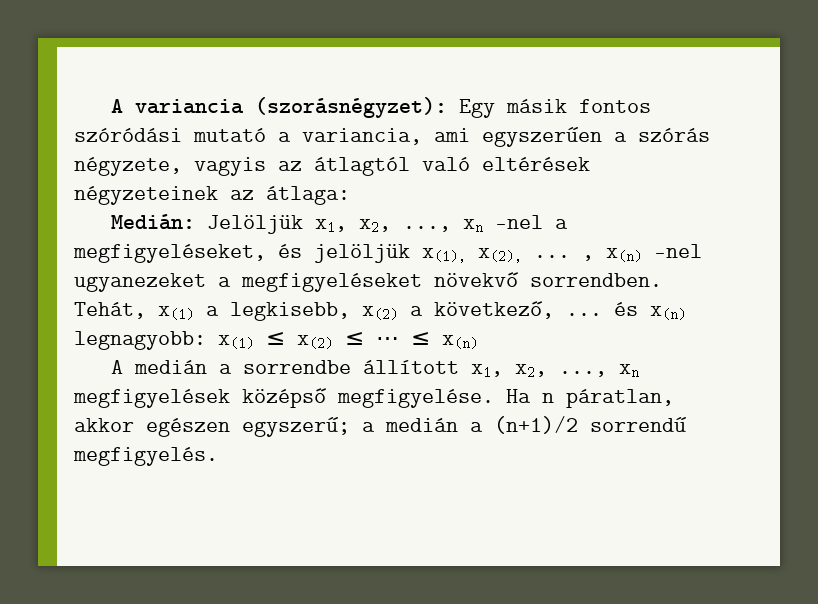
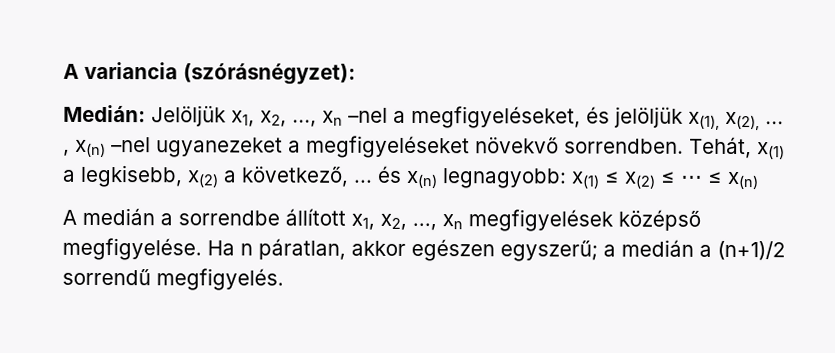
- A variancia (szorásnégyzet): Egy másik fontos szóródási mutató a variancia, ami egyszerűen a szórás négyzete, vagyis az átlagtól való eltérések négyzeteinek az átlaga:
+ A variancia (szórásnégyzet):

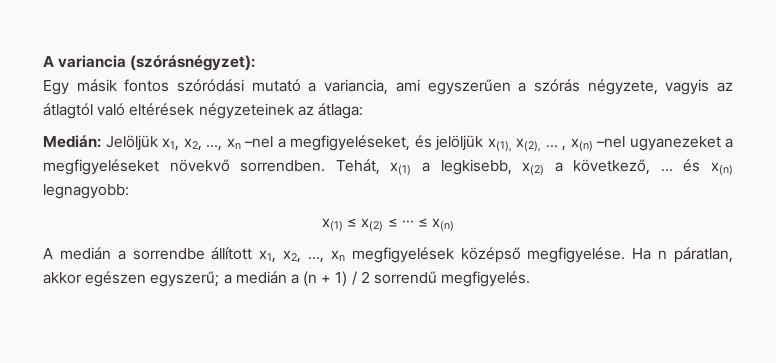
+ Egy másik fontos szóródási mutató a variancia, ami egyszerűen a szórás négyzete, vagyis az átlagtól való eltérések négyzeteinek az átlaga:
- Tehát, x(1) a legkisebb, x(2) a következő, ... és x(n) legnagyobb: x(1) ≤ x(2) ≤ ⋯ ≤ x(n)
+ Tehát, x(1) a legkisebb, x(2) a következő, ... és x(n) legnagyobb:
+ x(1) ≤ x(2) ≤ ⋯ ≤ x(n)
- Ha n páratlan, akkor egészen egyszerű; a medián a (n+1)/2 sorrendű megfigyelés.
+ Ha n páratlan, akkor egészen egyszerű; a medián a (n + 1) / 2 sorrendű megfigyelés.

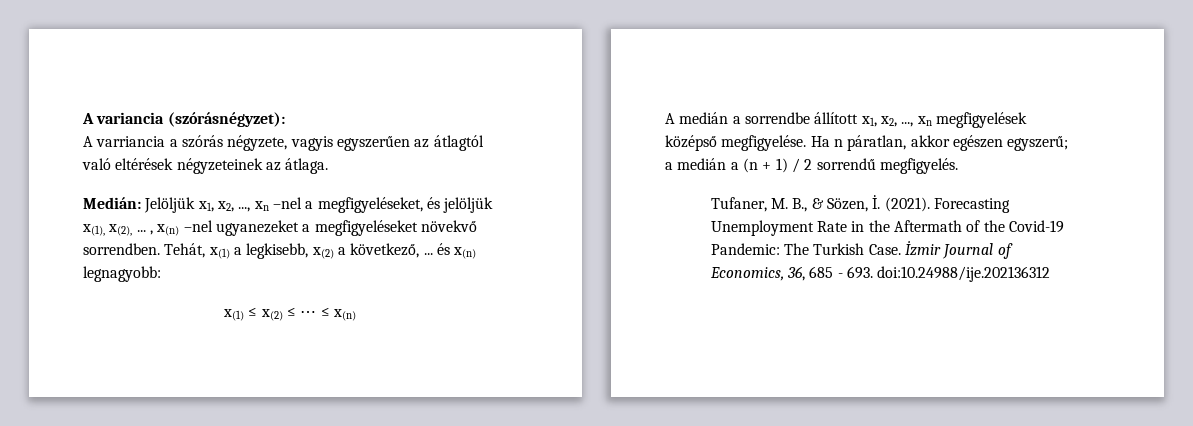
- Egy másik fontos szóródási mutató a variancia, ami egyszerűen a szórás négyzete, vagyis az átlagtól való eltérések négyzeteinek az átlaga:
+ A varriancia a szórás négyzete, vagyis egyszerűen az átlagtól való eltérések négyzeteinek az átlaga.
+ Tufaner, M. B., & Sözen, İ. (2021). Forecasting Unemployment Rate in the Aftermath of the Covid-19 Pandemic: The Turkish Case. İzmir Journal of Economics, 36, 685 - 693. doi:10.24988/ije.202136312

